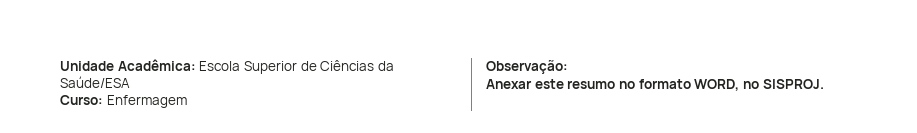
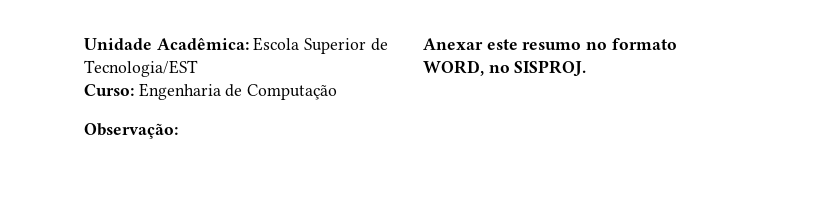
- Unidade Acadêmica: Escola Superior de Ciências da Saúde/ESA
- Curso: Enfermagem
+ Unidade Acadêmica: Escola Superior de Tecnologia/EST
+ Curso: Engenharia de Computação

